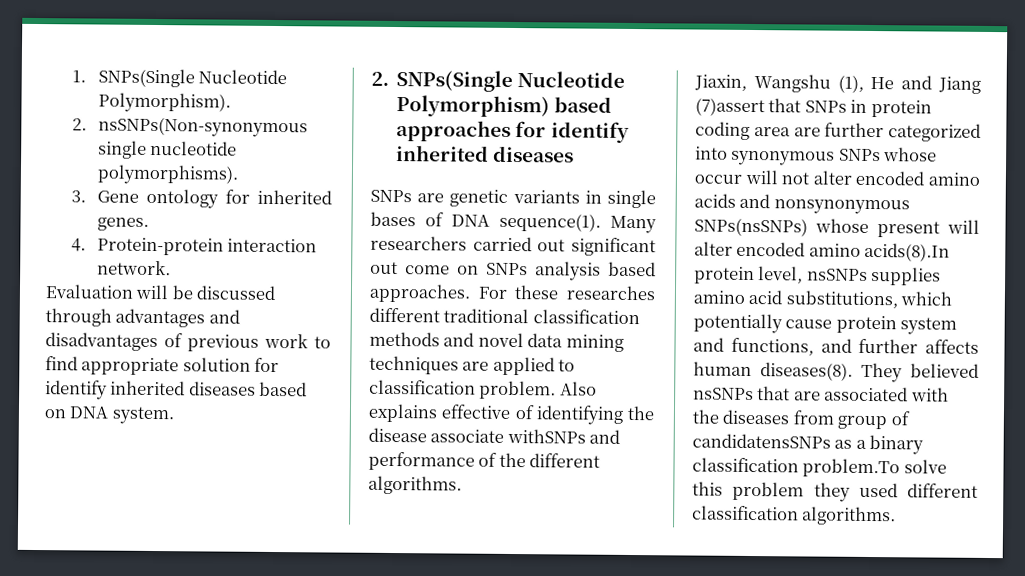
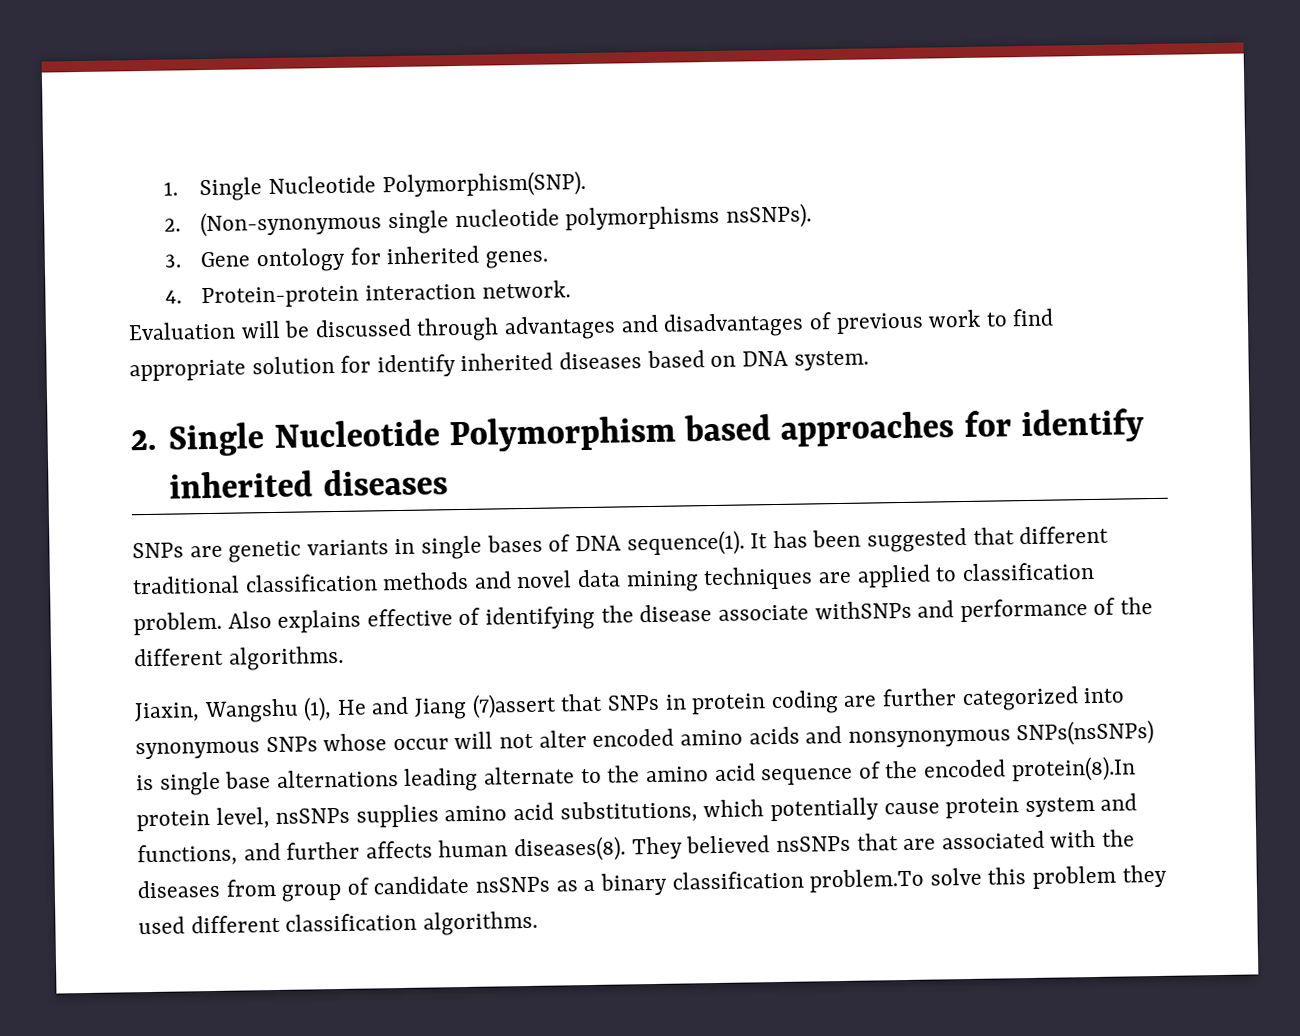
- 1. SNPs(Single Nucleotide Polymorphism).
- 2. nsSNPs(Non-synonymous single nucleotide polymorphisms).
+ 1. Single Nucleotide Polymorphism(SNP).
+ 2. (Non-synonymous single nucleotide polymorphisms nsSNPs).
- 2. SNPs(Single Nucleotide Polymorphism) based approaches for identify inherited diseases
+ 2. Single Nucleotide Polymorphism based approaches for identify inherited diseases
- Many researchers carried out significant out come on SNPs analysis based approaches. For these researches different traditional classification methods and novel data mining techniques are applied to classification problem.
+ It has been suggested that different traditional classification methods and novel data mining techniques are applied to classification problem.
- Jiaxin, Wangshu (1), He and Jiang (7)assert that SNPs in protein coding area are further categorized into synonymous SNPs whose occur will not alter encoded amino acids and nonsynonymous SNPs(nsSNPs) whose present will alter encoded amino acids(8).In protein level, nsSNPs supplies amino acid substitutions, which potentially cause protein system and functions, and further affects human diseases(8).
+ Jiaxin, Wangshu (1), He and Jiang (7)assert that SNPs in protein coding are further categorized into synonymous SNPs whose occur will not alter encoded amino acids and nonsynonymous SNPs(nsSNPs) is single base alternations leading alternate to the amino acid sequence of the encoded protein(8).In protein level, nsSNPs supplies amino acid substitutions, which potentially cause protein system and functions, and further affects human diseases(8).
- They believed nsSNPs that are associated with the diseases from group of candidatensSNPs as a binary classification problem.To solve this problem they used different classification algorithms.
+ They believed nsSNPs that are associated with the diseases from group of candidate nsSNPs as a binary classification problem.To solve this problem they used different classification algorithms.

